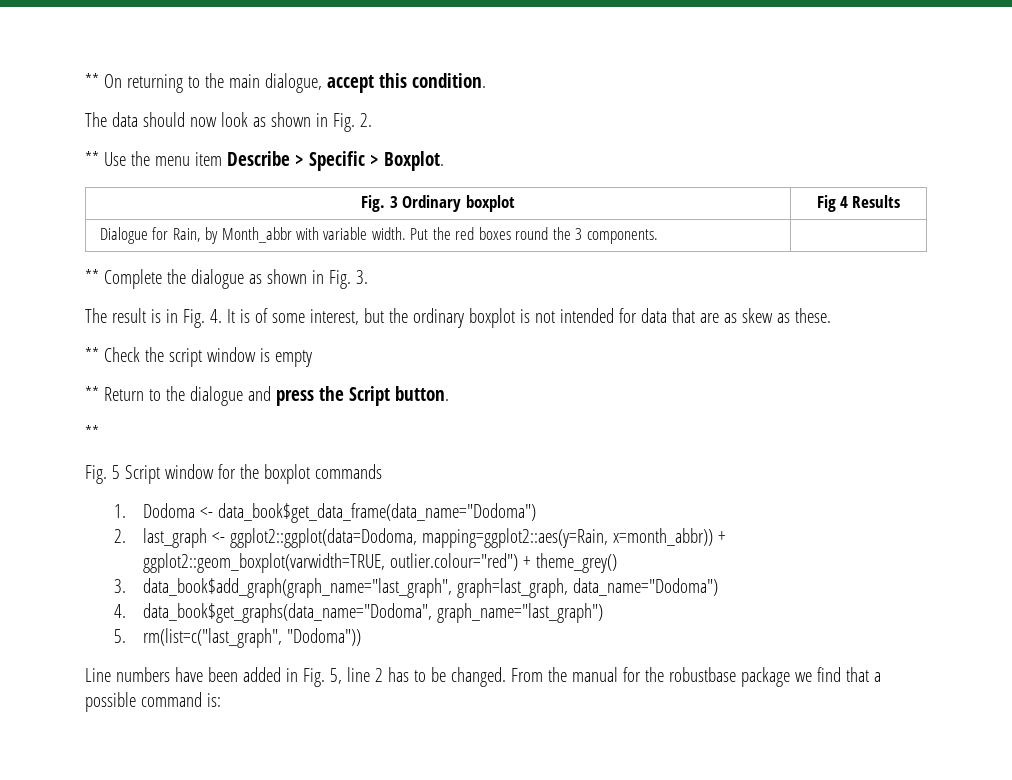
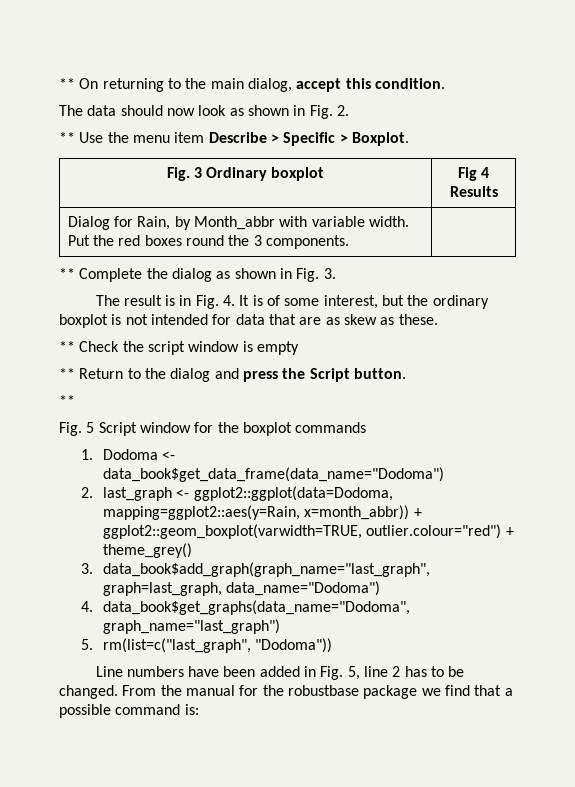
- ** On returning to the main dialogue, accept this condition.
+ ** On returning to the main dialog, accept this condition.
- Dialogue for Rain, by Month_abbr with variable width. Put the red boxes round the 3 components. |
+ Dialog for Rain, by Month_abbr with variable width. Put the red boxes round the 3 components. |
- ** Complete the dialogue as shown in Fig. 3.
+ ** Complete the dialog as shown in Fig. 3.
- ** Return to the dialogue and press the Script button.
+ ** Return to the dialog and press the Script button.

